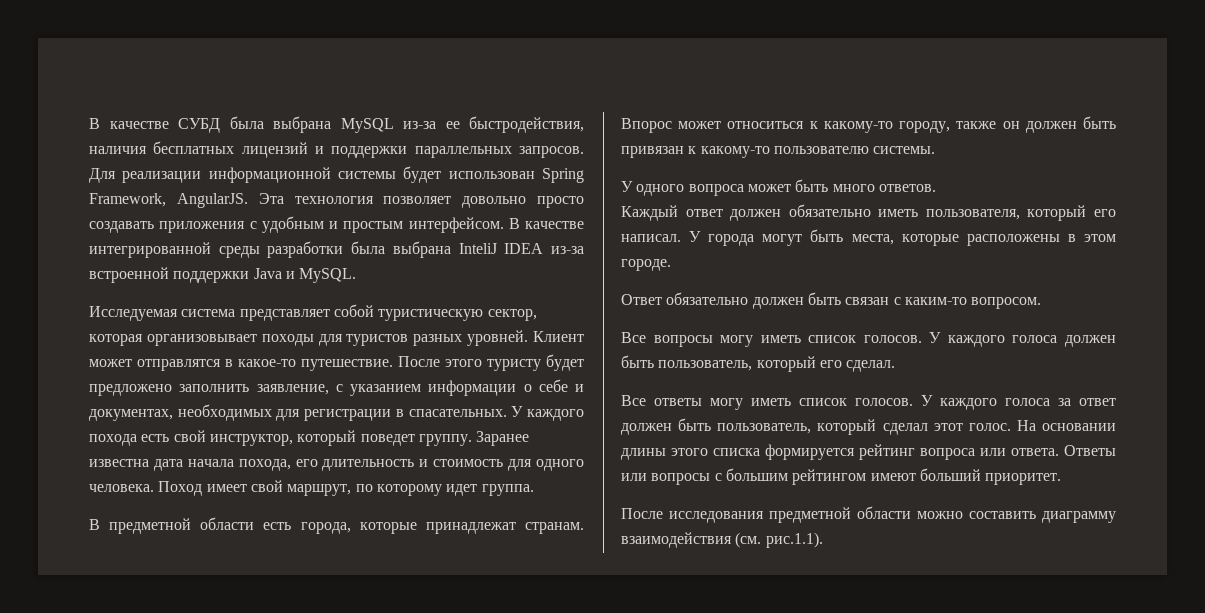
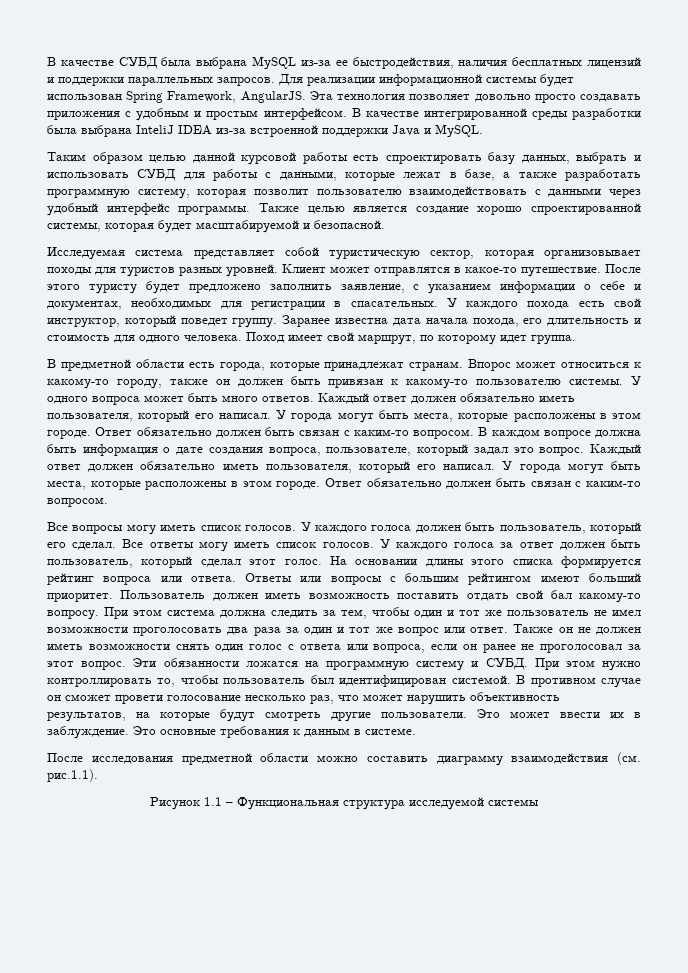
+ Таким образом целью данной курсовой работы есть спроектировать базу данных, выбрать и использовать СУБД для работы с данными, которые лежат в базе, а также разработать программную систему, которая позволит пользователю взаимодействовать с данными через удобный интерфейс программы. Также целью является создание хорошо спроектированной системы, которая будет масштабируемой и безопасной.
- Впорос может относиться к какому-то городу, также он должен быть привязан к какому-то пользователю системы.
- У одного вопроса может быть много ответов.
- Каждый ответ должен обязательно иметь пользователя, который его написал.
+ Впорос может относиться к какому-то городу, также он должен быть привязан к какому-то пользователю системы. У одного вопроса может быть много ответов. Каждый ответ должен обязательно иметь пользователя, который его написал.
- У города могут быть места, которые расположены в этом городе.
- Ответ обязательно должен быть связан с каким-то вопросом.
+ У города могут быть места, которые расположены в этом городе. Ответ обязательно должен быть связан с каким-то вопросом. В каждом вопросе должна быть информация о дате создания вопроса, пользователе, который задал это вопрос. Каждый ответ должен обязательно иметь пользователя, который его написал. У города могут быть места, которые расположены в этом городе. Ответ обязательно должен быть связан с каким-то вопросом.
- У каждого голоса должен быть пользователь, который его сделал.
- Все ответы могу иметь список голосов.
+ У каждого голоса должен быть пользователь, который его сделал. Все ответы могу иметь список голосов.
+ Пользователь должен иметь возможность поставить отдать свой бал какому-то вопросу. При этом система должна следить за тем, чтобы один и тот же пользователь не имел возможности проголосовать два раза за один и тот же вопрос или ответ. Также он не должен иметь возможности снять один голос с ответа или вопроса, если он ранее не проголосовал за этот вопрос. Эти обязанности ложатся на программную систему и СУБД. При этом нужно контроллировать то, чтобы пользователь был идентифицирован системой. В противном случае он сможет провети голосование несколько раз, что может нарушить объективность результатов, на которые будут смотреть другие пользователи. Это может ввести их в заблуждение. Это основные требования к данным в системе.
+ Рисунок 1.1 – Функциональная структура исследуемой системы

